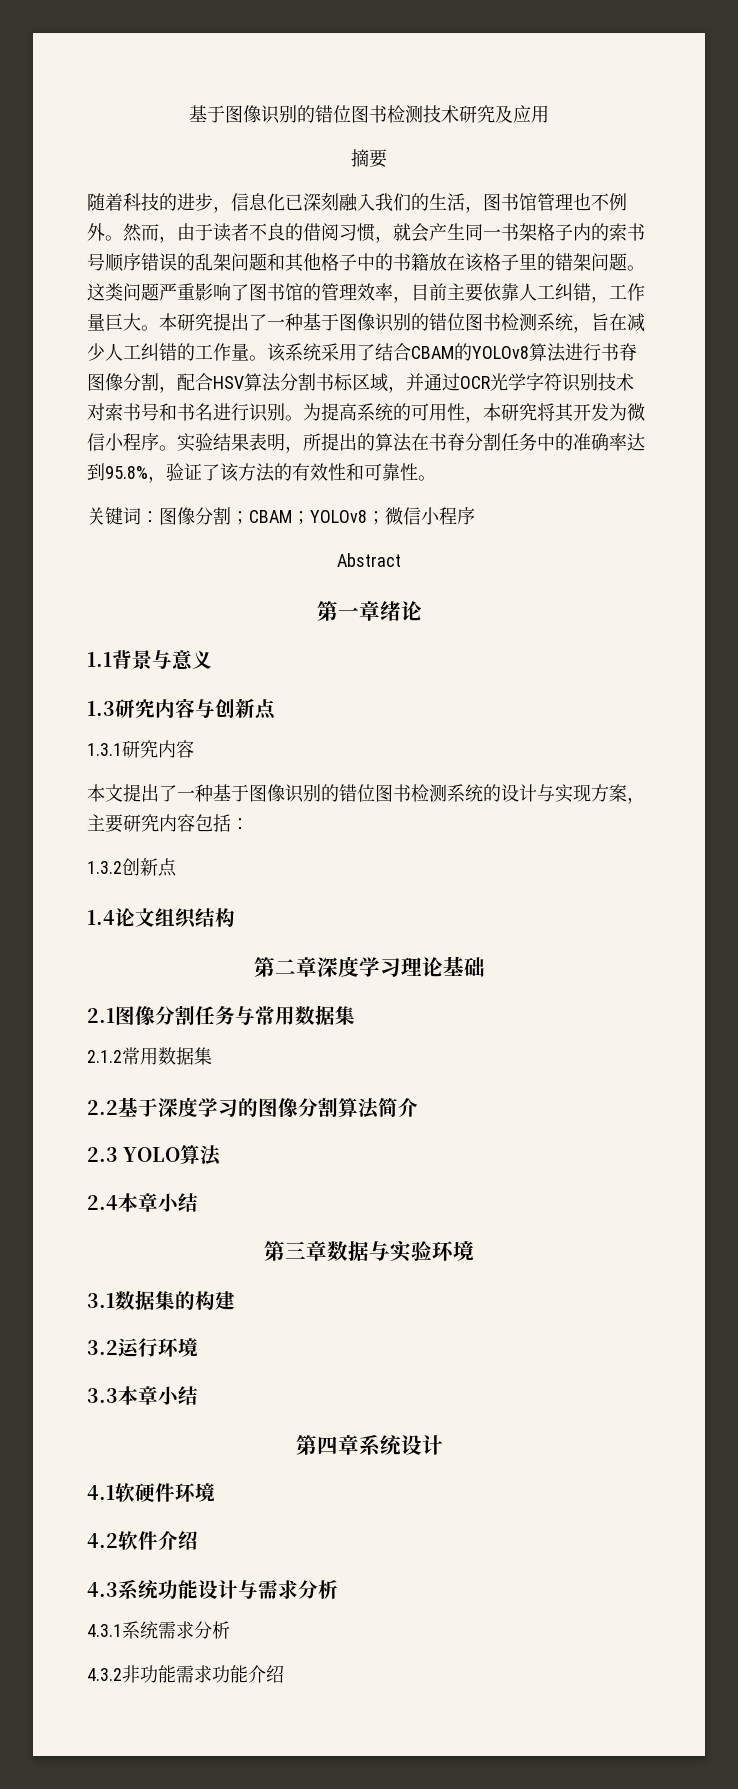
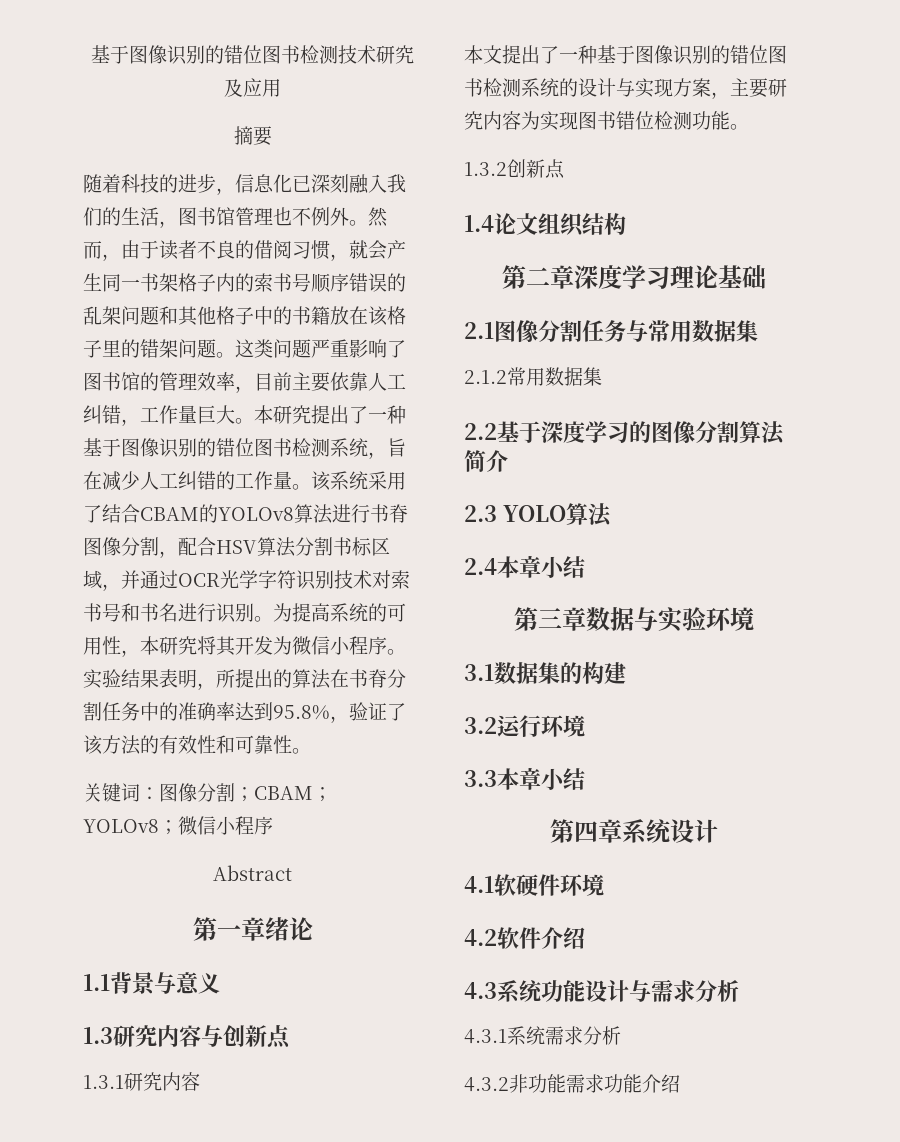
- 本文提出了一种基于图像识别的错位图书检测系统的设计与实现方案，主要研究内容包括：
+ 本文提出了一种基于图像识别的错位图书检测系统的设计与实现方案，主要研究内容为实现图书错位检测功能。

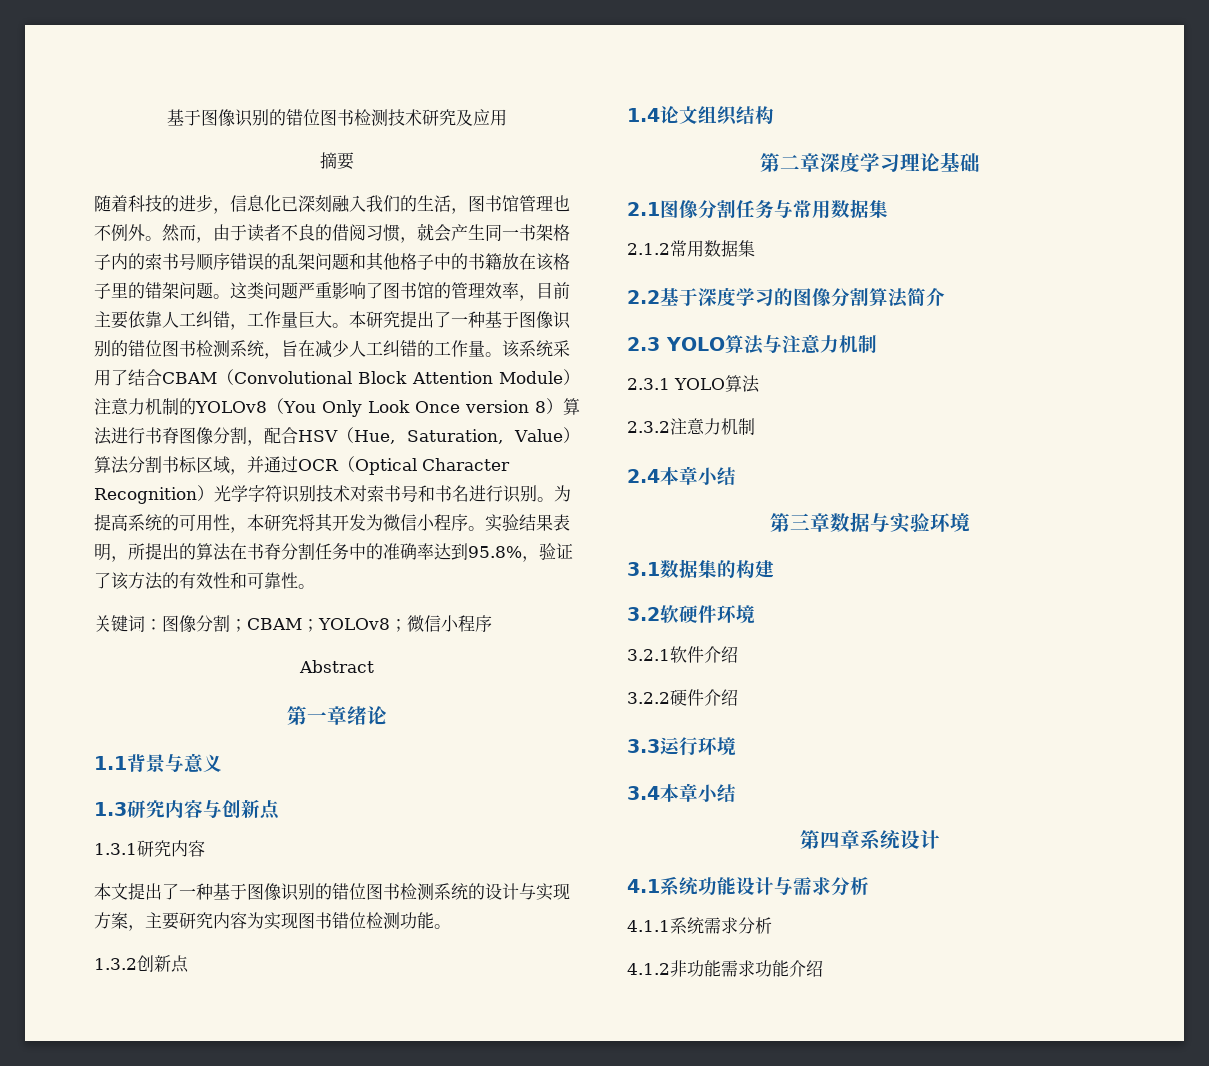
- 该系统采用了结合CBAM的YOLOv8算法进行书脊图像分割，配合HSV算法分割书标区域，并通过OCR光学字符识别技术对索书号和书名进行识别。
+ 该系统采用了结合CBAM（Convolutional Block Attention Module）注意力机制的YOLOv8（You Only Look Once version 8）算法进行书脊图像分割，配合HSV（Hue, Saturation, Value）算法分割书标区域，并通过OCR（Optical Character Recognition）光学字符识别技术对索书号和书名进行识别。
- 2.3 YOLO算法
+ 2.3 YOLO算法与注意力机制
+ 2.3.1 YOLO算法
+ 2.3.2注意力机制
- 3.2运行环境
+ 3.2软硬件环境
+ 3.2.1软件介绍
+ 3.2.2硬件介绍
+ 3.3运行环境
- 3.3本章小结
+ 3.4本章小结
- 4.1软硬件环境
- 4.2软件介绍
- 4.3系统功能设计与需求分析
+ 4.1系统功能设计与需求分析
- 4.3.1系统需求分析
+ 4.1.1系统需求分析
- 4.3.2非功能需求功能介绍
+ 4.1.2非功能需求功能介绍

